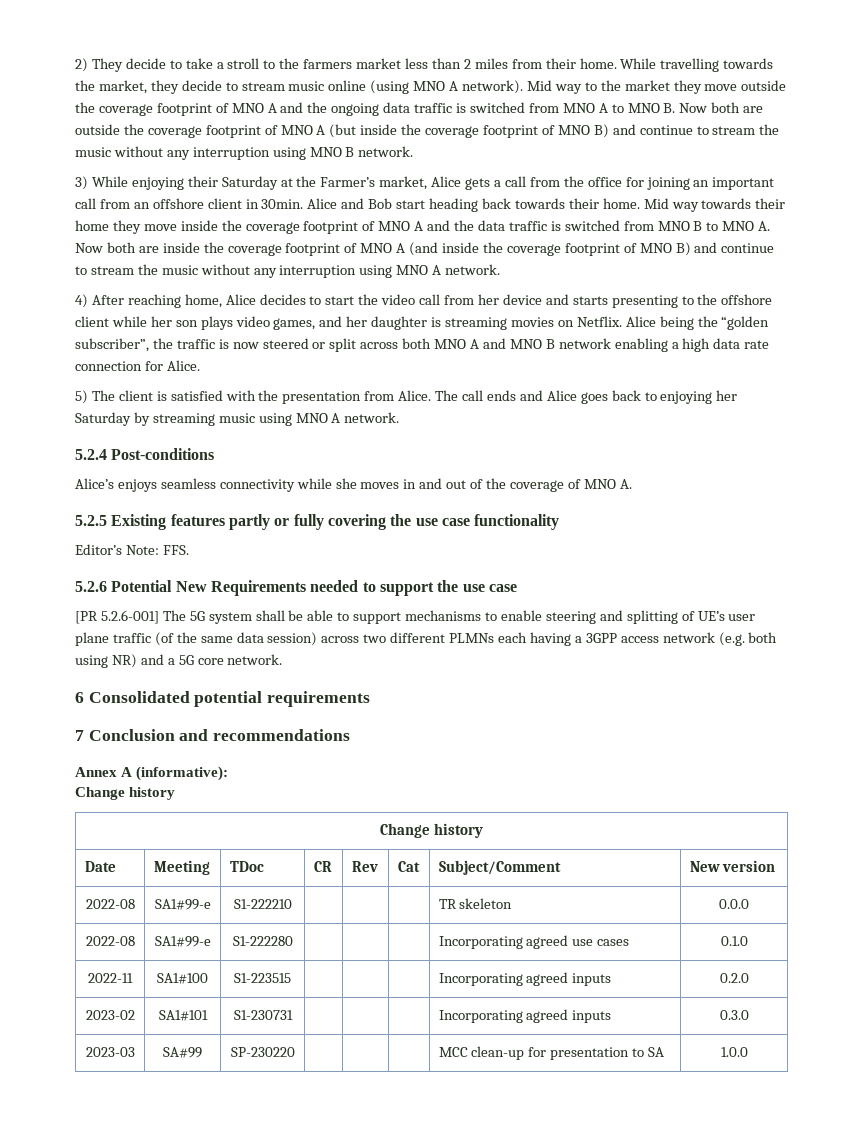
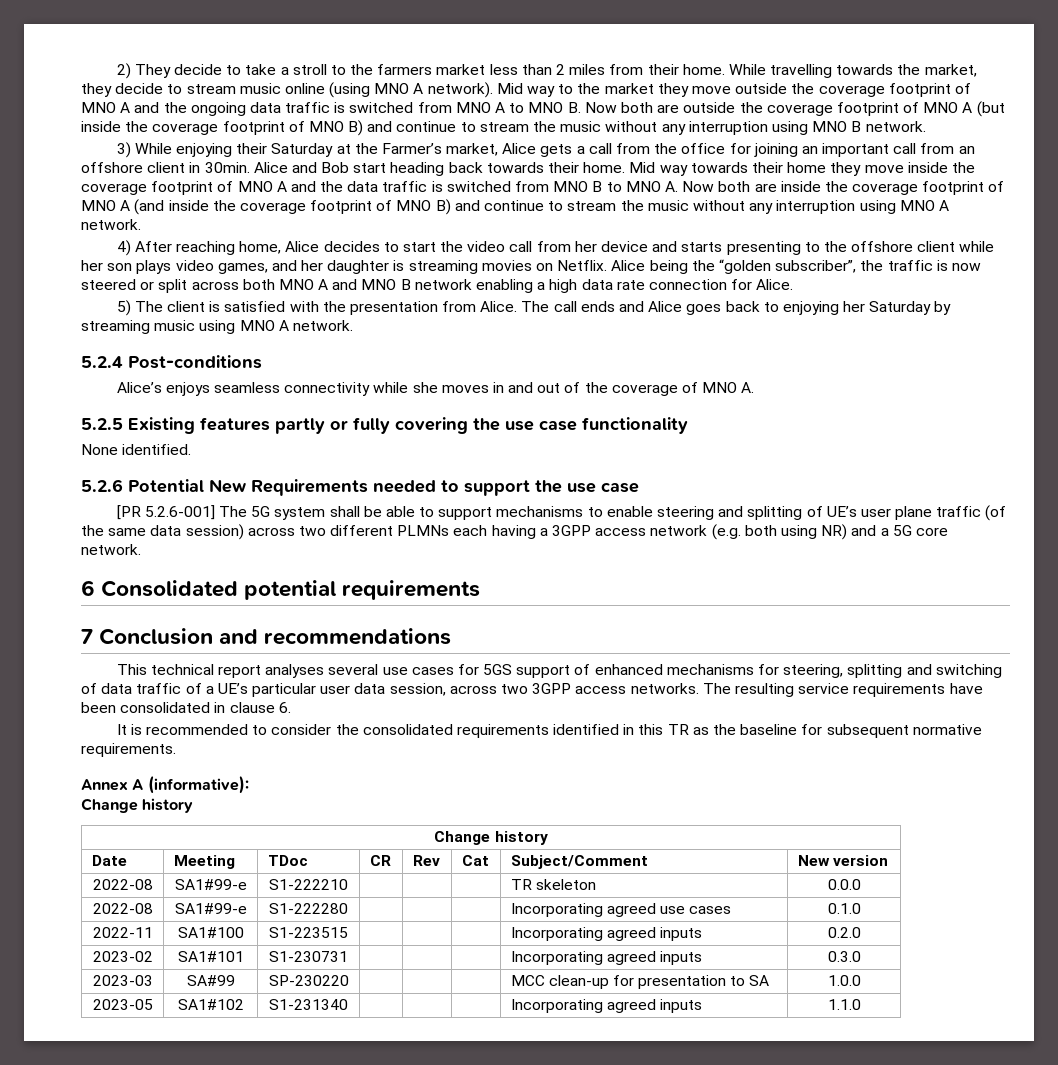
- Editor’s Note: FFS.
+ None identified.
+ This technical report analyses several use cases for 5GS support of enhanced mechanisms for steering, splitting and switching of data traffic of a UE’s particular user data session, across two 3GPP access networks. The resulting service requirements have been consolidated in clause 6.
+ It is recommended to consider the consolidated requirements identified in this TR as the baseline for subsequent normative requirements.
+ 2023-05 | SA1#102 | S1-231340 | | | | Incorporating agreed inputs | 1.1.0

